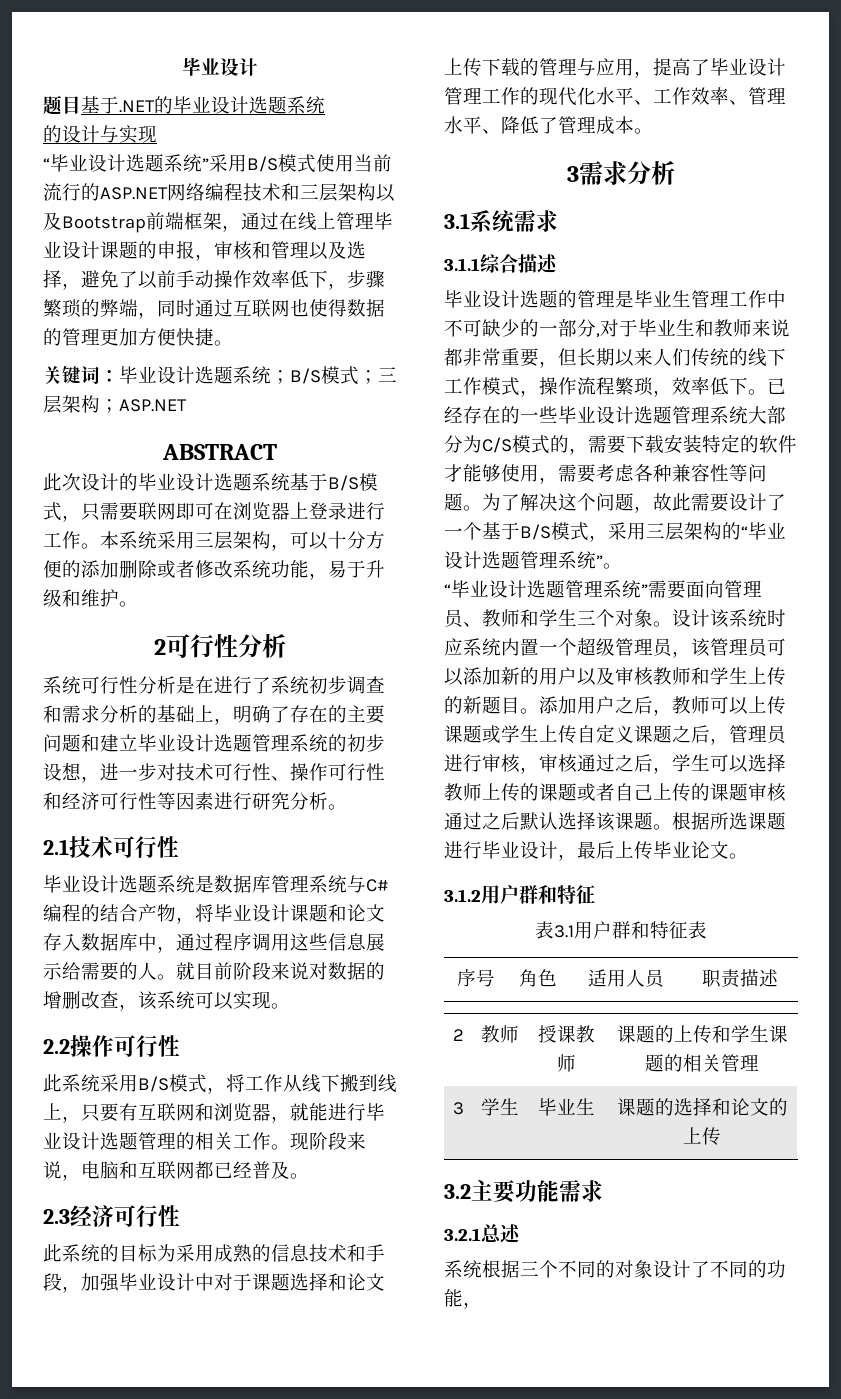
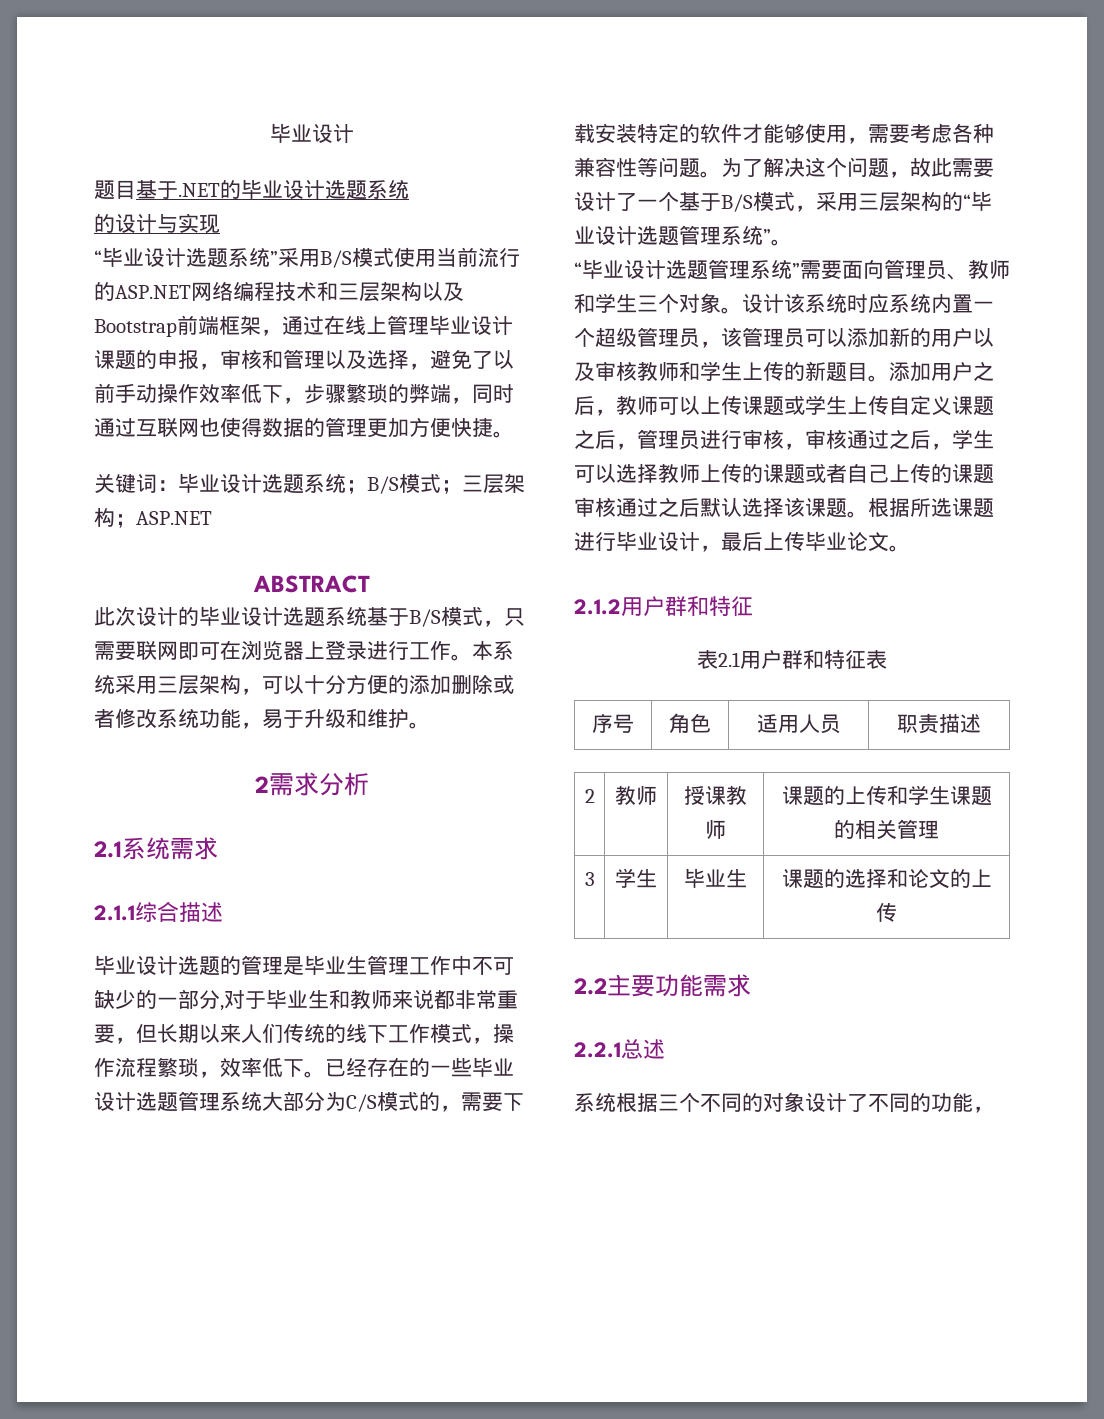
- 2可行性分析
- 系统可行性分析是在进行了系统初步调查和需求分析的基础上，明确了存在的主要问题和建立毕业设计选题管理系统的初步设想，进一步对技术可行性、操作可行性和经济可行性等因素进行研究分析。
- 2.1技术可行性
- 毕业设计选题系统是数据库管理系统与C#编程的结合产物，将毕业设计课题和论文存入数据库中，通过程序调用这些信息展示给需要的人。就目前阶段来说对数据的增删改查，该系统可以实现。
- 2.2操作可行性
- 此系统采用B/S模式，将工作从线下搬到线上，只要有互联网和浏览器，就能进行毕业设计选题管理的相关工作。现阶段来说，电脑和互联网都已经普及。
- 2.3经济可行性
- 此系统的目标为采用成熟的信息技术和手段，加强毕业设计中对于课题选择和论文上传下载的管理与应用，提高了毕业设计管理工作的现代化水平、工作效率、管理水平、降低了管理成本。
- 3需求分析
+ 2需求分析
- 3.1系统需求
+ 2.1系统需求
- 3.1.1综合描述
+ 2.1.1综合描述
- 3.1.2用户群和特征
+ 2.1.2用户群和特征
- 表3.1用户群和特征表
+ 表2.1用户群和特征表
- 3.2主要功能需求
+ 2.2主要功能需求
- 3.2.1总述
+ 2.2.1总述

